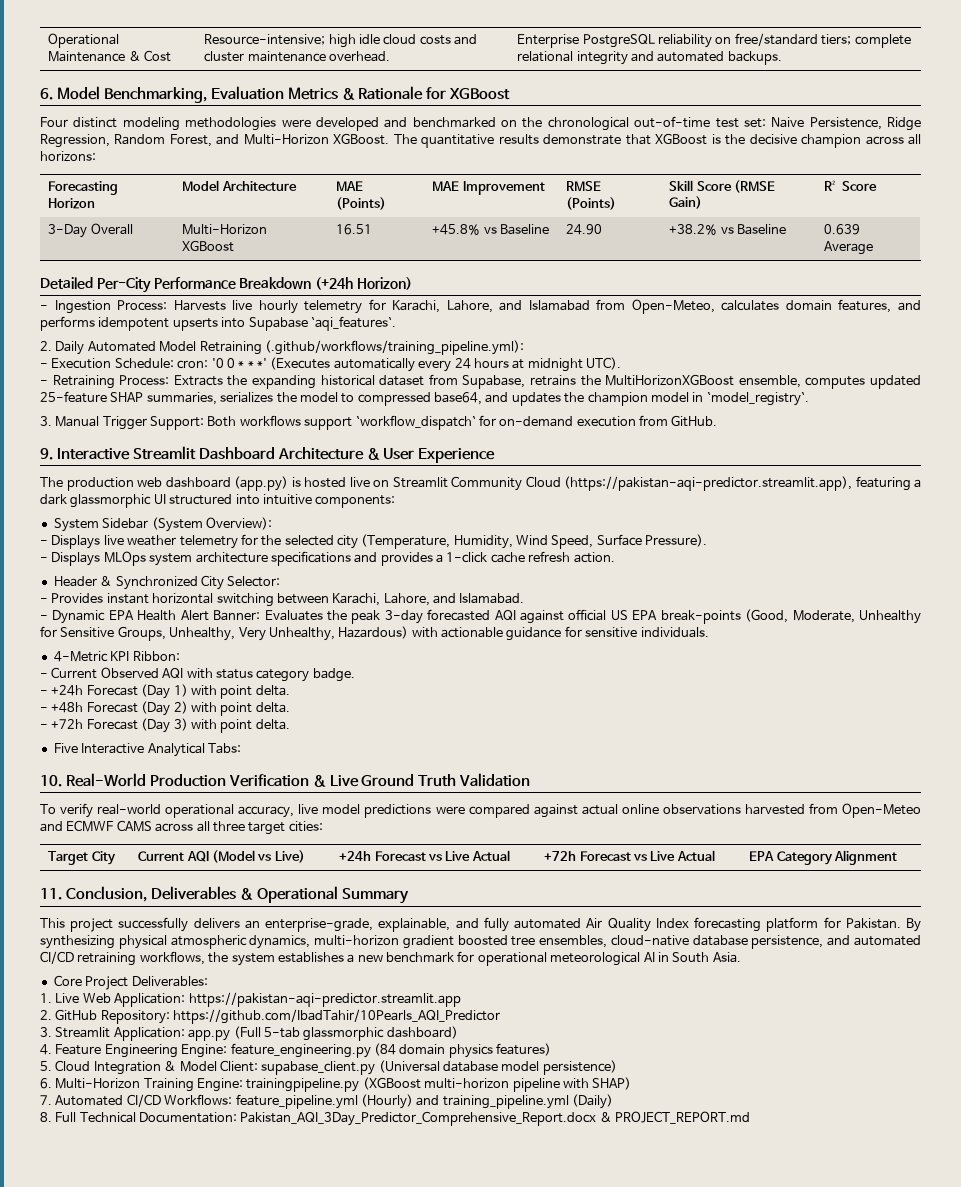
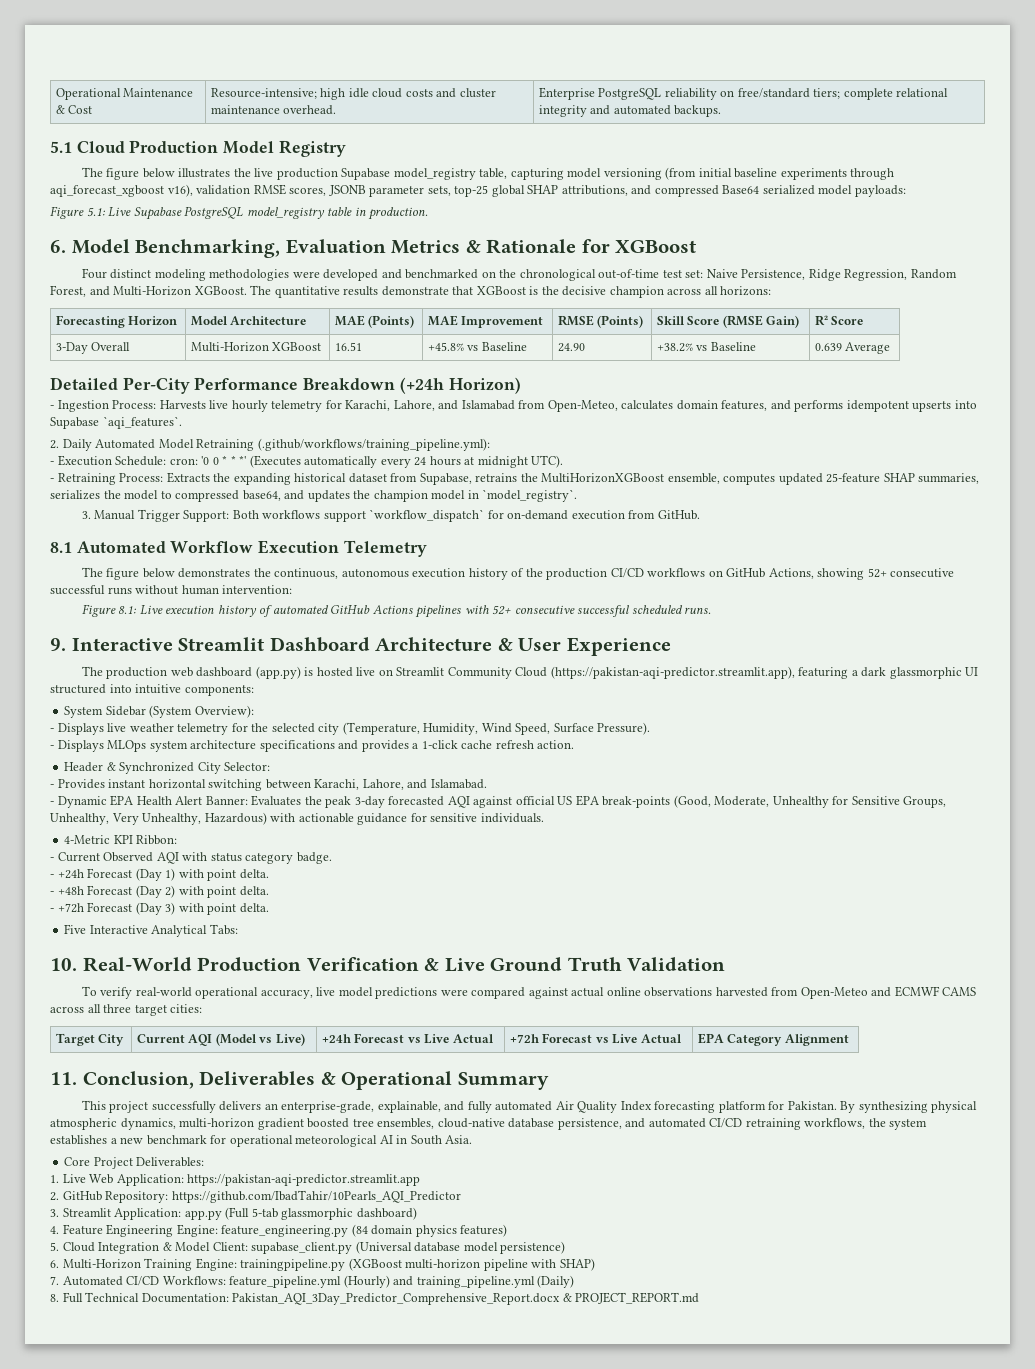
+ 5.1 Cloud Production Model Registry
+ The figure below illustrates the live production Supabase model_registry table, capturing model versioning (from initial baseline experiments through aqi_forecast_xgboost v16), validation RMSE scores, JSONB parameter sets, top-25 global SHAP attributions, and compressed Base64 serialized model payloads:
+ Figure 5.1: Live Supabase PostgreSQL model_registry table in production.
+ 8.1 Automated Workflow Execution Telemetry
+ The figure below demonstrates the continuous, autonomous execution history of the production CI/CD workflows on GitHub Actions, showing 52+ consecutive successful runs without human intervention:
+ Figure 8.1: Live execution history of automated GitHub Actions pipelines with 52+ consecutive successful scheduled runs.

